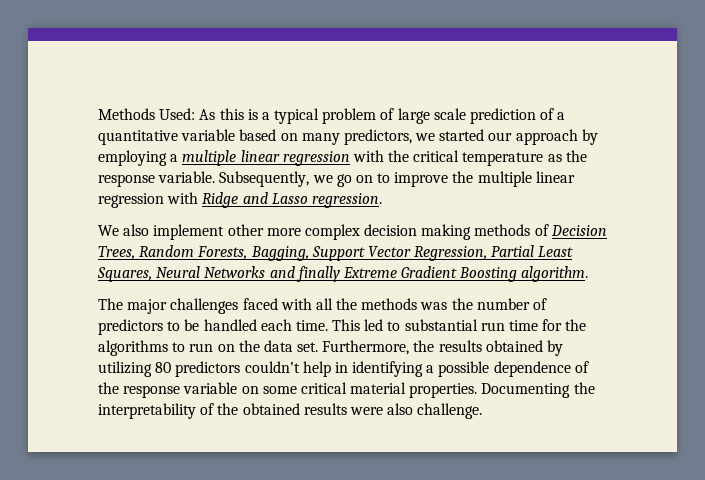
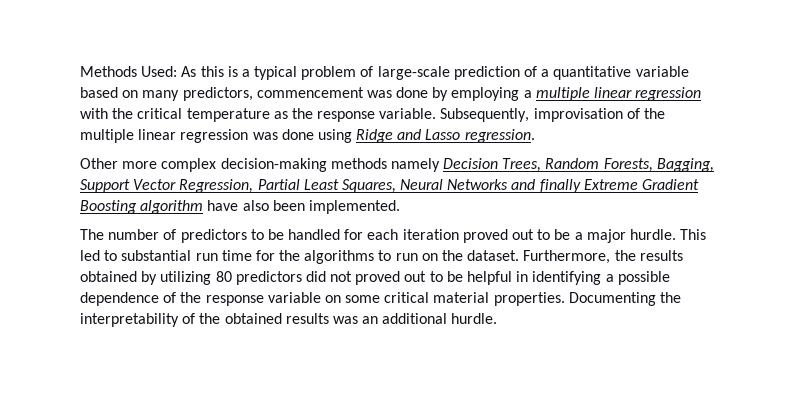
- Methods Used: As this is a typical problem of large scale prediction of a quantitative variable based on many predictors, we started our approach by employing a multiple linear regression with the critical temperature as the response variable.
+ Methods Used: As this is a typical problem of large-scale prediction of a quantitative variable based on many predictors, commencement was done by employing a multiple linear regression with the critical temperature as the response variable.
- Subsequently, we go on to improve the multiple linear regression with Ridge and Lasso regression.
+ Subsequently, improvisation of the multiple linear regression was done using Ridge and Lasso regression.
- We also implement other more complex decision making methods of Decision Trees, Random Forests, Bagging, Support Vector Regression, Partial Least Squares, Neural Networks and finally Extreme Gradient Boosting algorithm.
- The major challenges faced with all the methods was the number of predictors to be handled each time.
+ Other more complex decision-making methods namely Decision Trees, Random Forests, Bagging, Support Vector Regression, Partial Least Squares, Neural Networks and finally Extreme Gradient Boosting algorithm have also been implemented.
+ The number of predictors to be handled for each iteration proved out to be a major hurdle.
- This led to substantial run time for the algorithms to run on the data set.
+ This led to substantial run time for the algorithms to run on the dataset.
- Furthermore, the results obtained by utilizing 80 predictors couldn’t help in identifying a possible dependence of the response variable on some critical material properties.
+ Furthermore, the results obtained by utilizing 80 predictors did not proved out to be helpful in identifying a possible dependence of the response variable on some critical material properties.
- Documenting the interpretability of the obtained results were also challenge.
+ Documenting the interpretability of the obtained results was an additional hurdle.

